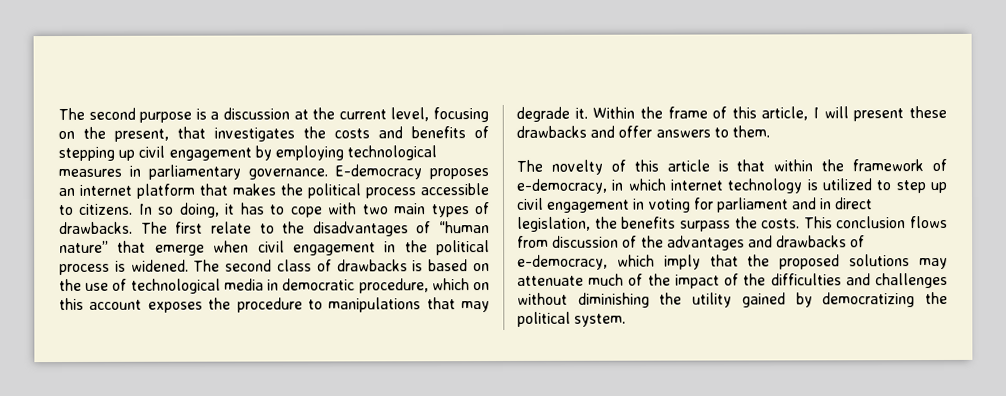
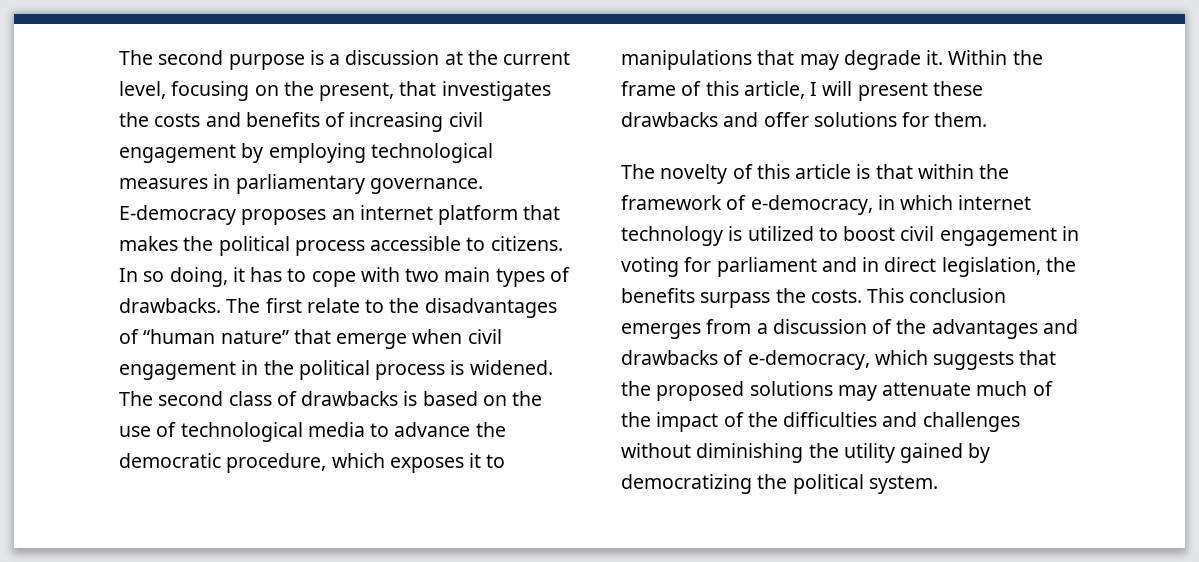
- The second purpose is a discussion at the current level, focusing on the present, that investigates the costs and benefits of stepping up civil engagement by employing technological measures in parliamentary governance.
+ The second purpose is a discussion at the current level, focusing on the present, that investigates the costs and benefits of increasing civil engagement by employing technological measures in parliamentary governance.
- The second class of drawbacks is based on the use of technological media in democratic procedure, which on this account exposes the procedure to manipulations that may degrade it.
+ The second class of drawbacks is based on the use of technological media to advance the democratic procedure, which exposes it to manipulations that may degrade it.
- Within the frame of this article, I will present these drawbacks and offer answers to them.
+ Within the frame of this article, I will present these drawbacks and offer solutions for them.
- The novelty of this article is that within the framework of e-democracy, in which internet technology is utilized to step up civil engagement in voting for parliament and in direct legislation, the benefits surpass the costs.
+ The novelty of this article is that within the framework of e-democracy, in which internet technology is utilized to boost civil engagement in voting for parliament and in direct legislation, the benefits surpass the costs.
- This conclusion flows from discussion of the advantages and drawbacks of e-democracy, which imply that the proposed solutions may attenuate much of the impact of the difficulties and challenges without diminishing the utility gained by democratizing the political system.
+ This conclusion emerges from a discussion of the advantages and drawbacks of e-democracy, which suggests that the proposed solutions may attenuate much of the impact of the difficulties and challenges without diminishing the utility gained by democratizing the political system.

